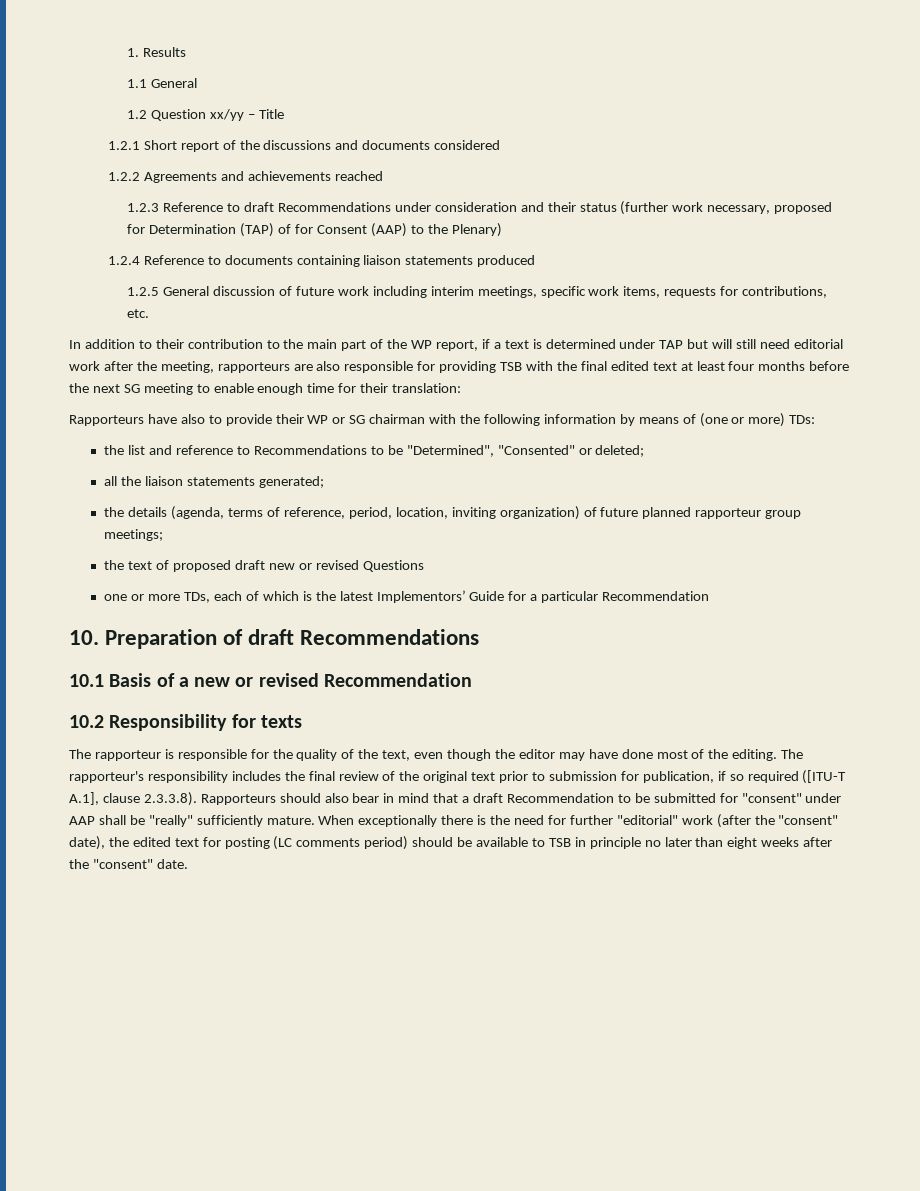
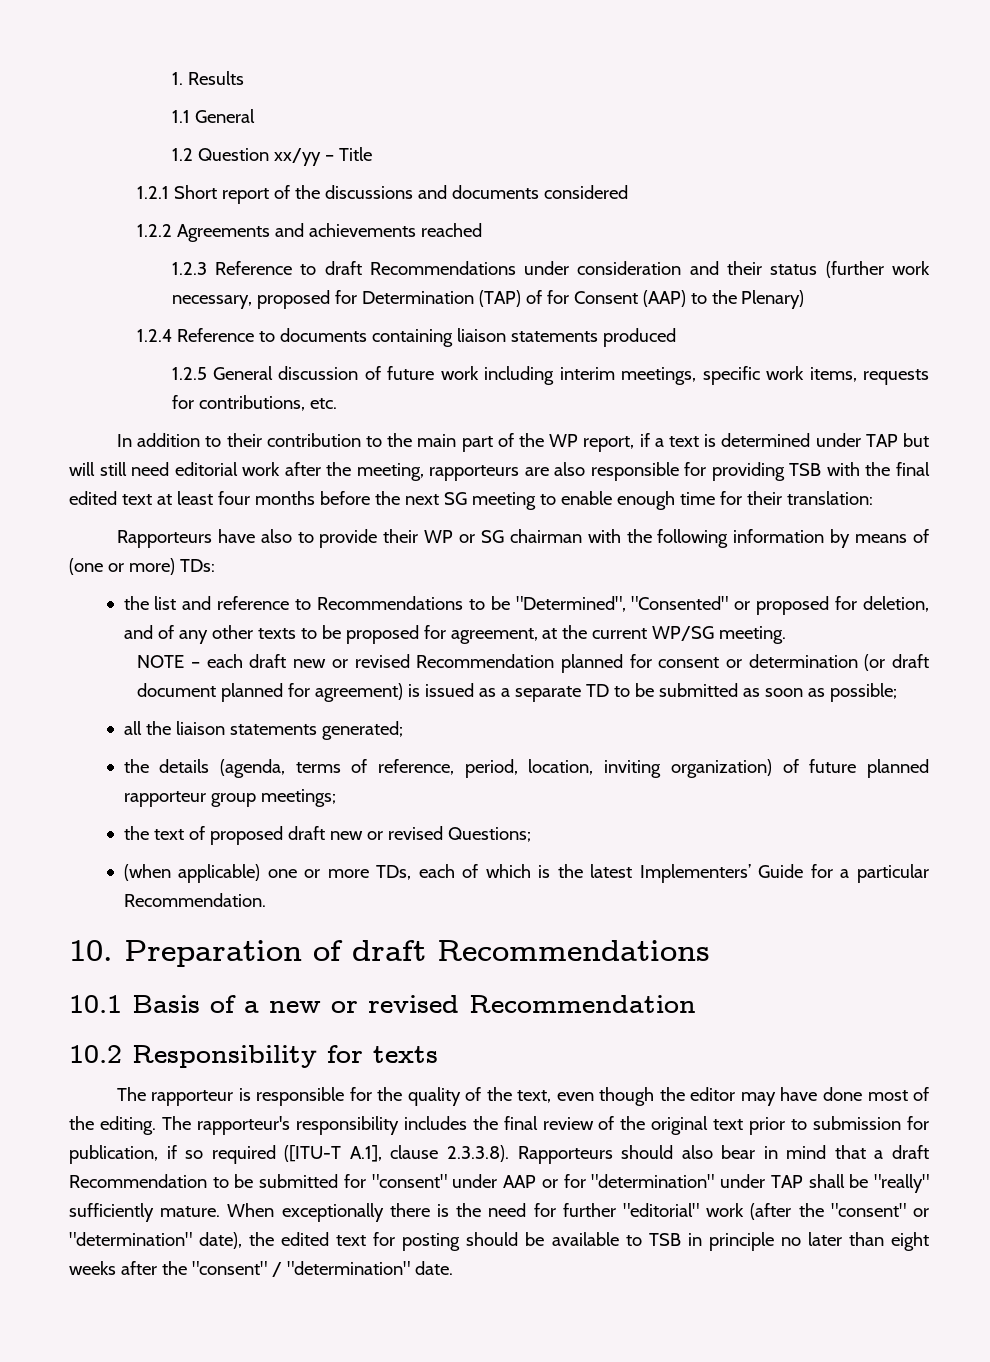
- the list and reference to Recommendations to be "Determined", "Consented" or deleted;
+ the list and reference to Recommendations to be "Determined", "Consented" or proposed for deletion, and of any other texts to be proposed for agreement, at the current WP/SG meeting.
+ NOTE – each draft new or revised Recommendation planned for consent or determination (or draft document planned for agreement) is issued as a separate TD to be submitted as soon as possible;
- the text of proposed draft new or revised Questions
- one or more TDs, each of which is the latest Implementors’ Guide for a particular Recommendation
+ the text of proposed draft new or revised Questions;
+ (when applicable) one or more TDs, each of which is the latest Implementers’ Guide for a particular Recommendation.
- The rapporteur's responsibility includes the final review of the original text prior to submission for publication, if so required ([ITU-T A.1], clause 2.3.3.8). Rapporteurs should also bear in mind that a draft Recommendation to be submitted for "consent" under AAP shall be "really" sufficiently mature.
+ The rapporteur's responsibility includes the final review of the original text prior to submission for publication, if so required ([ITU-T A.1], clause 2.3.3.8). Rapporteurs should also bear in mind that a draft Recommendation to be submitted for "consent" under AAP or for "determination" under TAP shall be "really" sufficiently mature.
- When exceptionally there is the need for further "editorial" work (after the "consent" date), the edited text for posting (LC comments period) should be available to TSB in principle no later than eight weeks after the "consent" date.
+ When exceptionally there is the need for further "editorial" work (after the "consent" or "determination" date), the edited text for posting should be available to TSB in principle no later than eight weeks after the "consent" / "determination" date.

